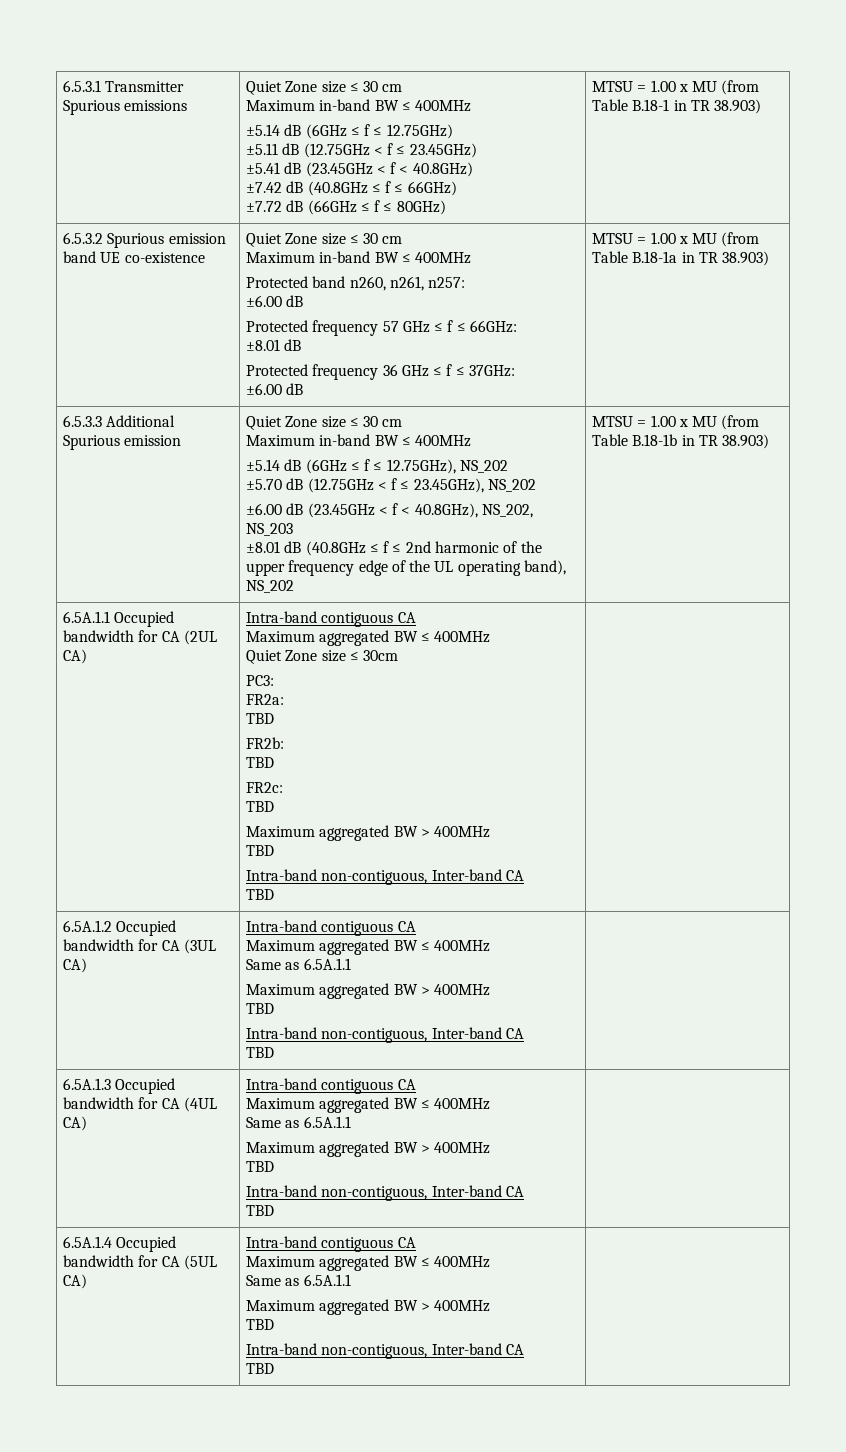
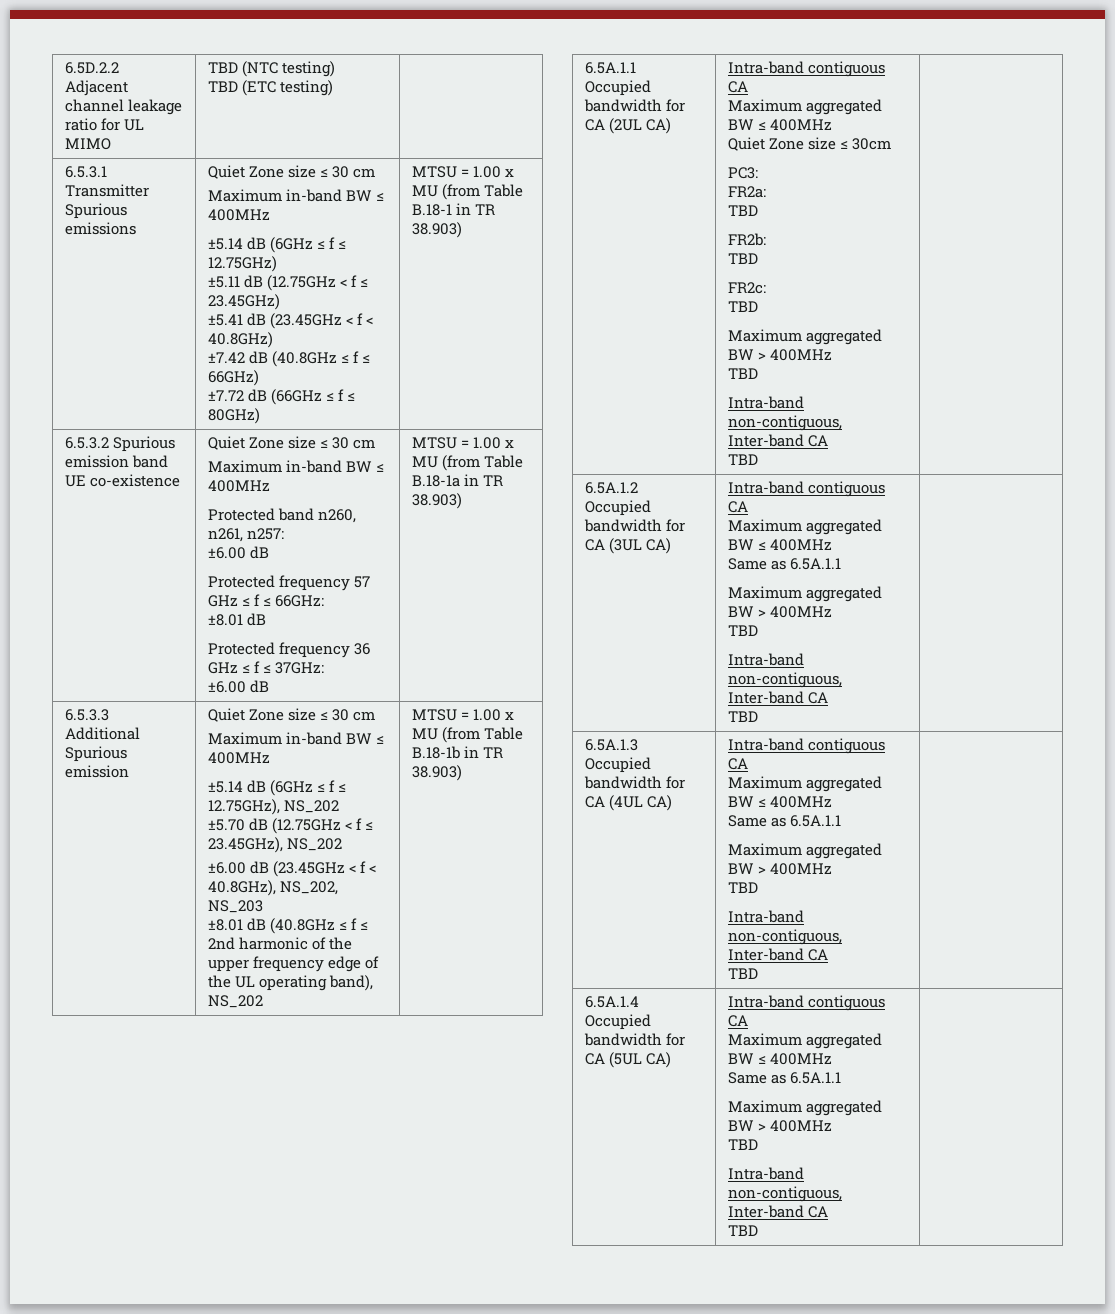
+ 6.5D.2.2 Adjacent channel leakage ratio for UL MIMO | TBD (NTC testing)
+ TBD (ETC testing)

